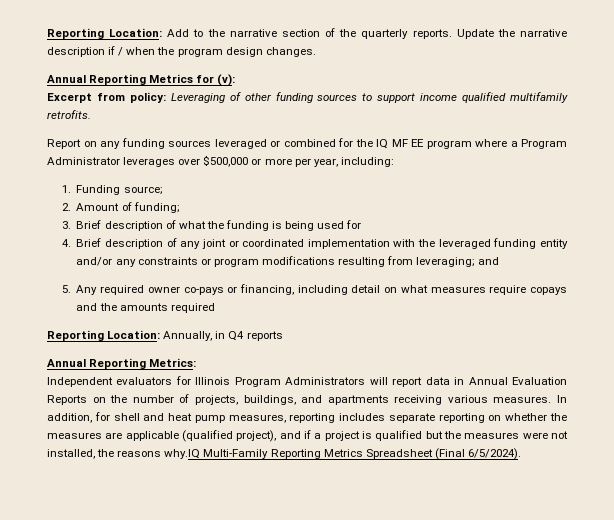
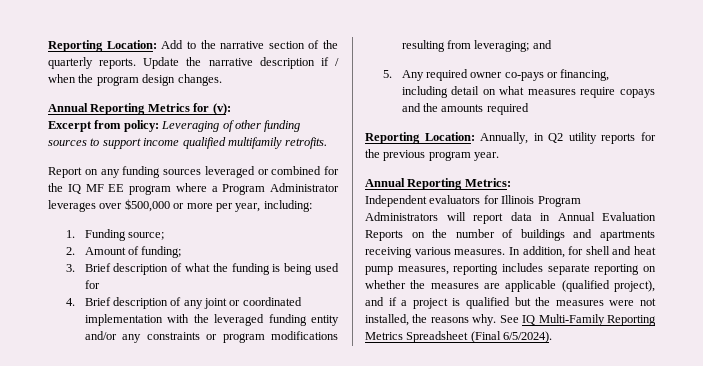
- Reporting Location: Annually, in Q4 reports
+ Reporting Location: Annually, in Q2 utility reports for the previous program year.
- Independent evaluators for Illinois Program Administrators will report data in Annual Evaluation Reports on the number of projects, buildings, and apartments receiving various measures.
+ Independent evaluators for Illinois Program Administrators will report data in Annual Evaluation Reports on the number of buildings and apartments receiving various measures.
- In addition, for shell and heat pump measures, reporting includes separate reporting on whether the measures are applicable (qualified project), and if a project is qualified but the measures were not installed, the reasons why.IQ Multi-Family Reporting Metrics Spreadsheet (Final 6/5/2024).
+ In addition, for shell and heat pump measures, reporting includes separate reporting on whether the measures are applicable (qualified project), and if a project is qualified but the measures were not installed, the reasons why. See IQ Multi-Family Reporting Metrics Spreadsheet (Final 6/5/2024).

